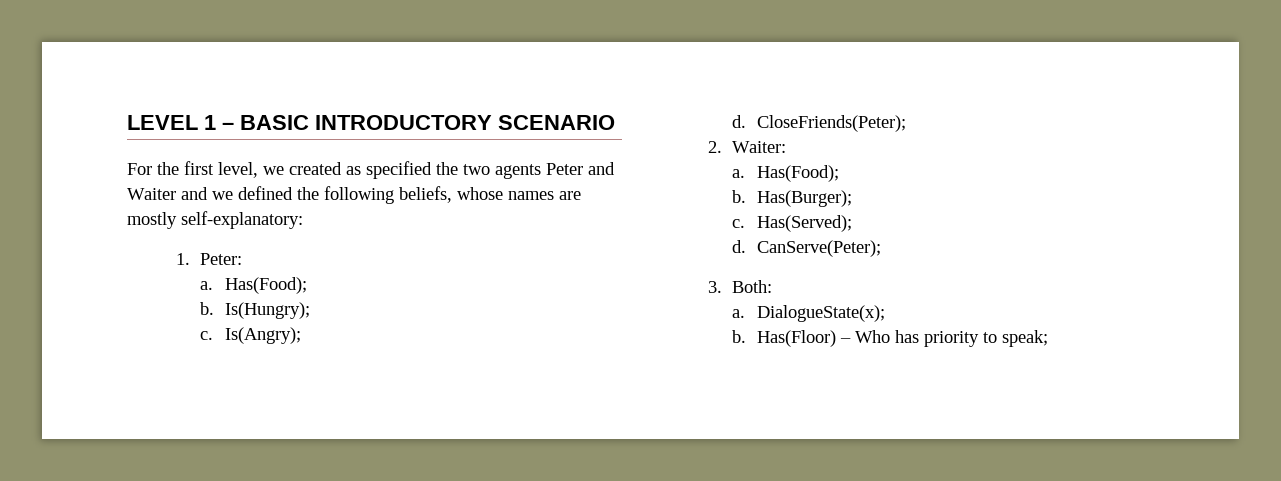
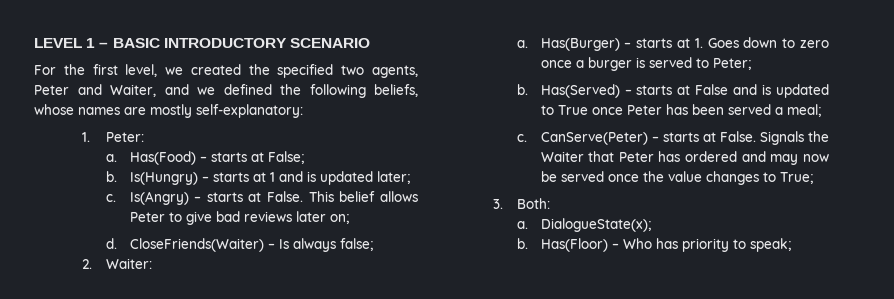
- For the first level, we created as specified the two agents Peter and Waiter and we defined the following beliefs, whose names are mostly self-explanatory:
+ For the first level, we created the specified two agents, Peter and Waiter, and we defined the following beliefs, whose names are mostly self-explanatory:
  1. Peter:
- a. Has(Food);
- b. Is(Hungry);
- c. Is(Angry);
- d. CloseFriends(Peter);
+ a. Has(Food) – starts at False;
+ b. Is(Hungry) – starts at 1 and is updated later;
+ c. Is(Angry) – starts at False. This belief allows Peter to give bad reviews later on;
+ d. CloseFriends(Waiter) – Is always false;
  2. Waiter:
- a. Has(Food);
- b. Has(Burger);
- c. Has(Served);
- d. CanServe(Peter);
+ a. Has(Burger) – starts at 1. Goes down to zero once a burger is served to Peter;
+ b. Has(Served) – starts at False and is updated to True once Peter has been served a meal;
+ c. CanServe(Peter) – starts at False. Signals the Waiter that Peter has ordered and may now be served once the value changes to True;

